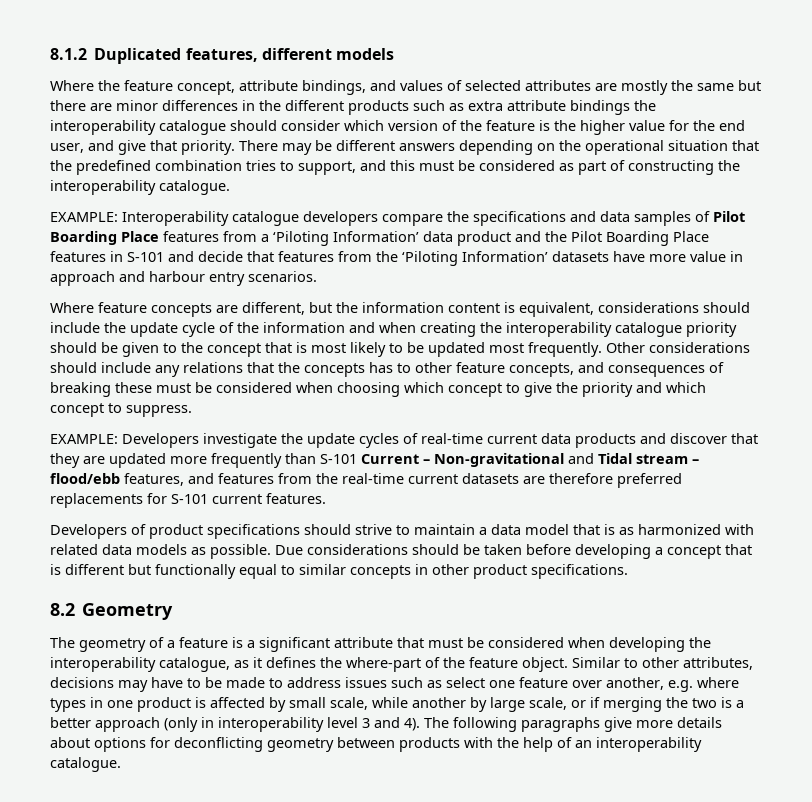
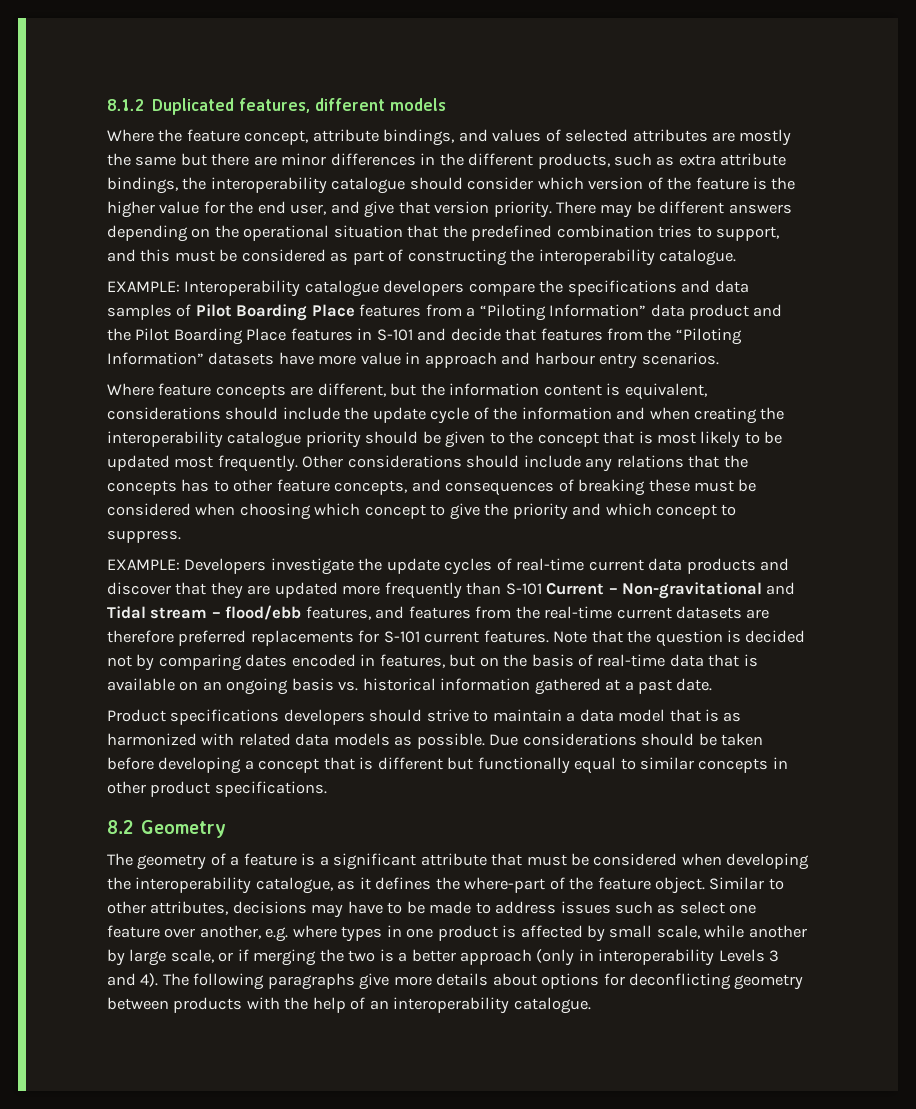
- Where the feature concept, attribute bindings, and values of selected attributes are mostly the same but there are minor differences in the different products such as extra attribute bindings the interoperability catalogue should consider which version of the feature is the higher value for the end user, and give that priority.
+ Where the feature concept, attribute bindings, and values of selected attributes are mostly the same but there are minor differences in the different products, such as extra attribute bindings, the interoperability catalogue should consider which version of the feature is the higher value for the end user, and give that version priority.
- EXAMPLE: Interoperability catalogue developers compare the specifications and data samples of Pilot Boarding Place features from a ‘Piloting Information’ data product and the Pilot Boarding Place features in S-101 and decide that features from the ‘Piloting Information’ datasets have more value in approach and harbour entry scenarios.
+ EXAMPLE: Interoperability catalogue developers compare the specifications and data samples of Pilot Boarding Place features from a “Piloting Information” data product and the Pilot Boarding Place features in S-101 and decide that features from the “Piloting Information” datasets have more value in approach and harbour entry scenarios.
- Developers investigate the update cycles of real-time current data products and discover that they are updated more frequently than S-101 Current – Non-gravitational and Tidal stream – flood/ebb features, and features from the real-time current datasets are therefore preferred replacements for S-101 current features.
- Developers of product specifications should strive to maintain a data model that is as harmonized with related data models as possible.
+ Developers investigate the update cycles of real-time current data products and discover that they are updated more frequently than S-101 Current – Non-gravitational and Tidal stream – flood/ebb features, and features from the real-time current datasets are therefore preferred replacements for S-101 current features. Note that the question is decided not by comparing dates encoded in features, but on the basis of real-time data that is available on an ongoing basis vs. historical information gathered at a past date.
+ Product specifications developers should strive to maintain a data model that is as harmonized with related data models as possible.
- Similar to other attributes, decisions may have to be made to address issues such as select one feature over another, e.g. where types in one product is affected by small scale, while another by large scale, or if merging the two is a better approach (only in interoperability level 3 and 4).
+ Similar to other attributes, decisions may have to be made to address issues such as select one feature over another, e.g. where types in one product is affected by small scale, while another by large scale, or if merging the two is a better approach (only in interoperability Levels 3 and 4).

